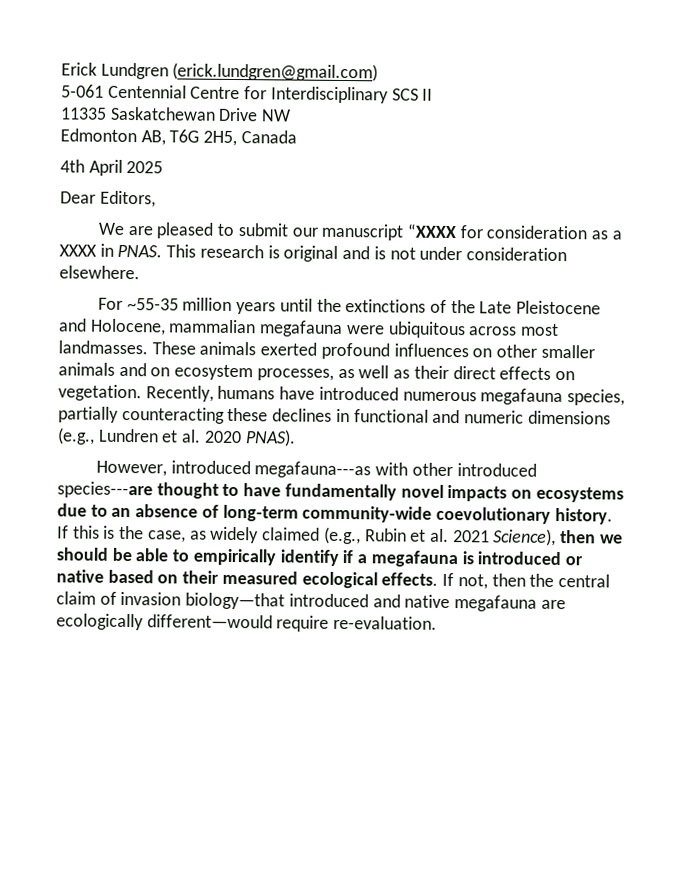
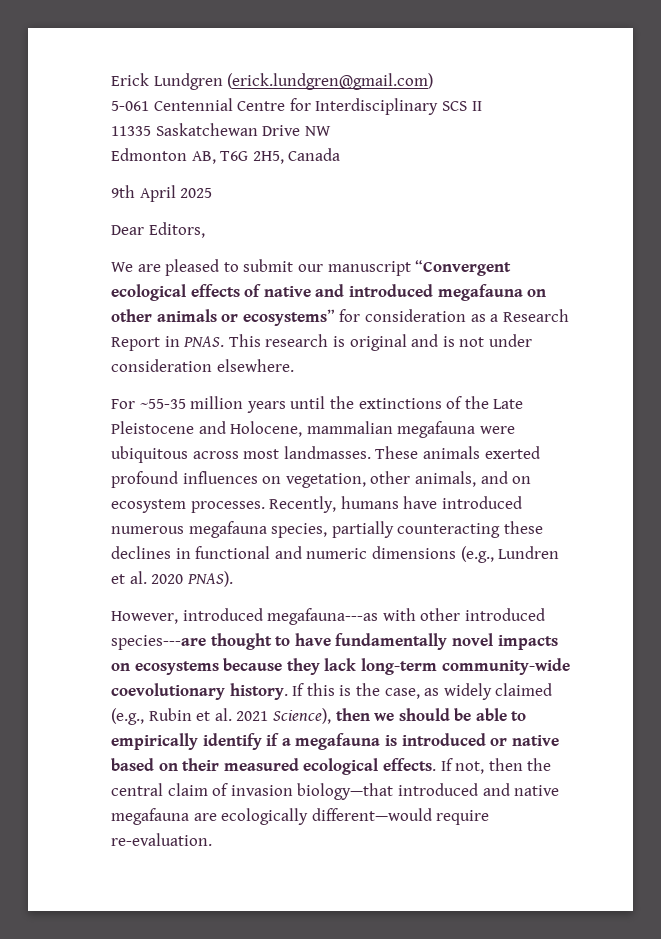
- 4th April 2025
+ 9th April 2025
- We are pleased to submit our manuscript “XXXX for consideration as a XXXX in PNAS.
+ We are pleased to submit our manuscript “Convergent ecological effects of native and introduced megafauna on other animals or ecosystems” for consideration as a Research Report in PNAS.
- These animals exerted profound influences on other smaller animals and on ecosystem processes, as well as their direct effects on vegetation.
+ These animals exerted profound influences on vegetation, other animals, and on ecosystem processes.
- However, introduced megafauna---as with other introduced species---are thought to have fundamentally novel impacts on ecosystems due to an absence of long-term community-wide coevolutionary history.
+ However, introduced megafauna---as with other introduced species---are thought to have fundamentally novel impacts on ecosystems because they lack long-term community-wide coevolutionary history.

